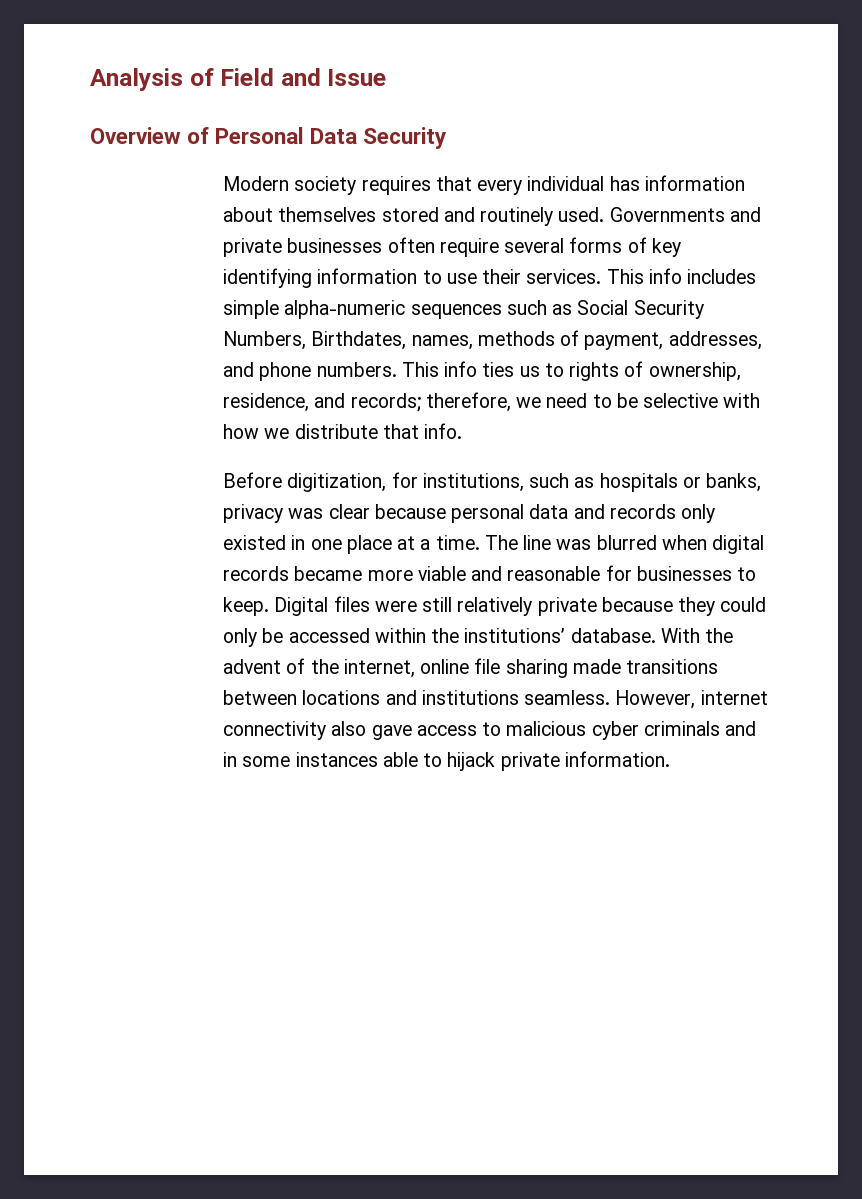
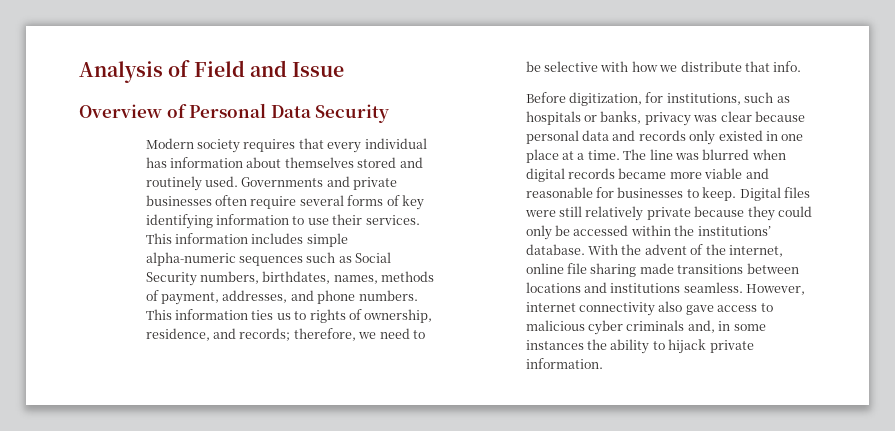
- This info includes simple alpha-numeric sequences such as Social Security Numbers, Birthdates, names, methods of payment, addresses, and phone numbers.
+ This information includes simple alpha-numeric sequences such as Social Security numbers, birthdates, names, methods of payment, addresses, and phone numbers.
- This info ties us to rights of ownership, residence, and records; therefore, we need to be selective with how we distribute that info.
+ This information ties us to rights of ownership, residence, and records; therefore, we need to be selective with how we distribute that info.
- However, internet connectivity also gave access to malicious cyber criminals and in some instances able to hijack private information.
+ However, internet connectivity also gave access to malicious cyber criminals and, in some instances the ability to hijack private information.

